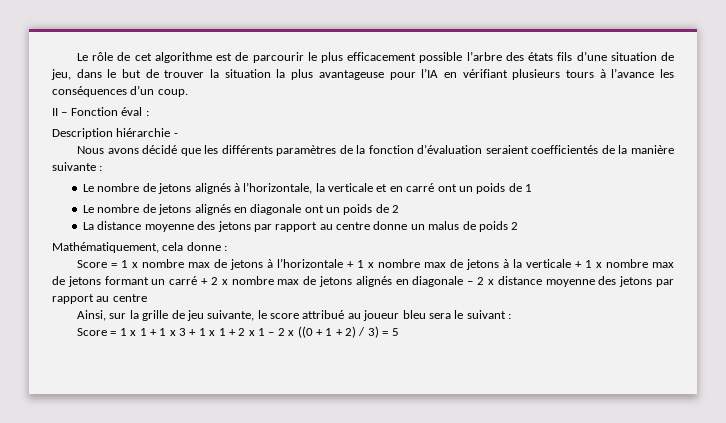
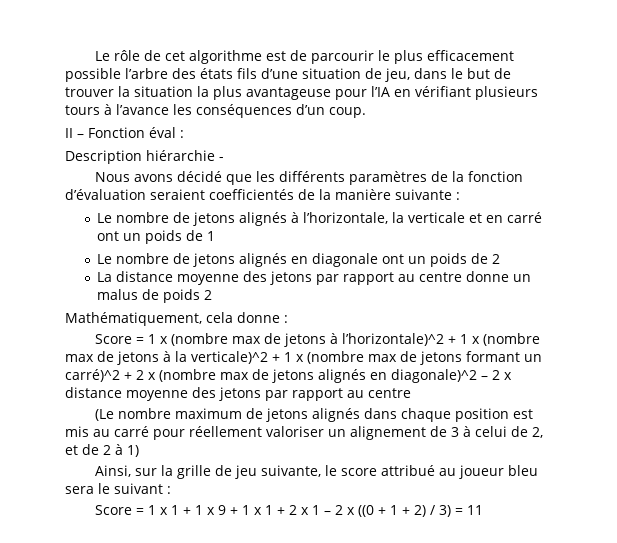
- Score = 1 x nombre max de jetons à l’horizontale + 1 x nombre max de jetons à la verticale + 1 x nombre max de jetons formant un carré + 2 x nombre max de jetons alignés en diagonale – 2 x distance moyenne des jetons par rapport au centre
+ Score = 1 x (nombre max de jetons à l’horizontale)^2 + 1 x (nombre max de jetons à la verticale)^2 + 1 x (nombre max de jetons formant un carré)^2 + 2 x (nombre max de jetons alignés en diagonale)^2 – 2 x distance moyenne des jetons par rapport au centre
+ (Le nombre maximum de jetons alignés dans chaque position est mis au carré pour réellement valoriser un alignement de 3 à celui de 2, et de 2 à 1)
- Score = 1 x 1 + 1 x 3 + 1 x 1 + 2 x 1 – 2 x ((0 + 1 + 2) / 3) = 5
+ Score = 1 x 1 + 1 x 9 + 1 x 1 + 2 x 1 – 2 x ((0 + 1 + 2) / 3) = 11

